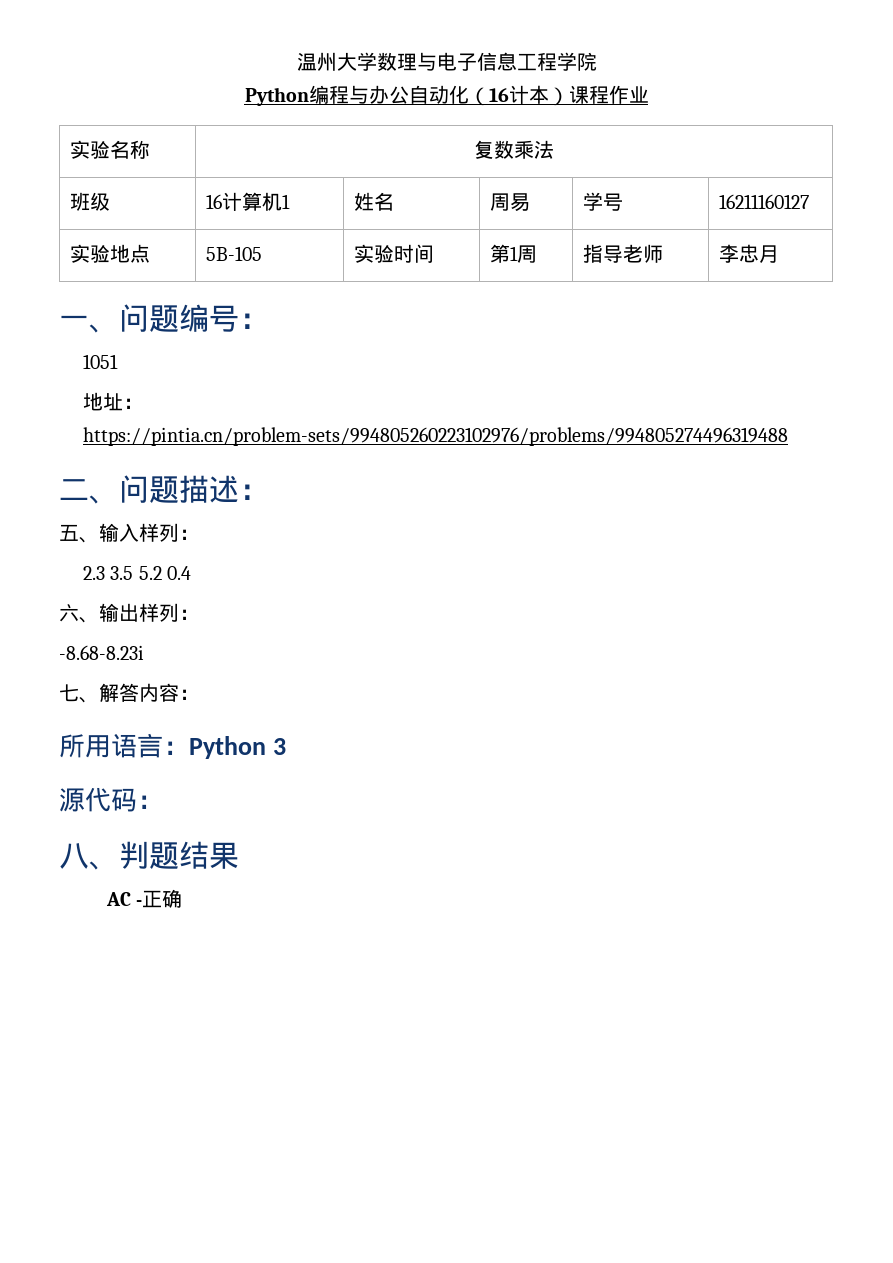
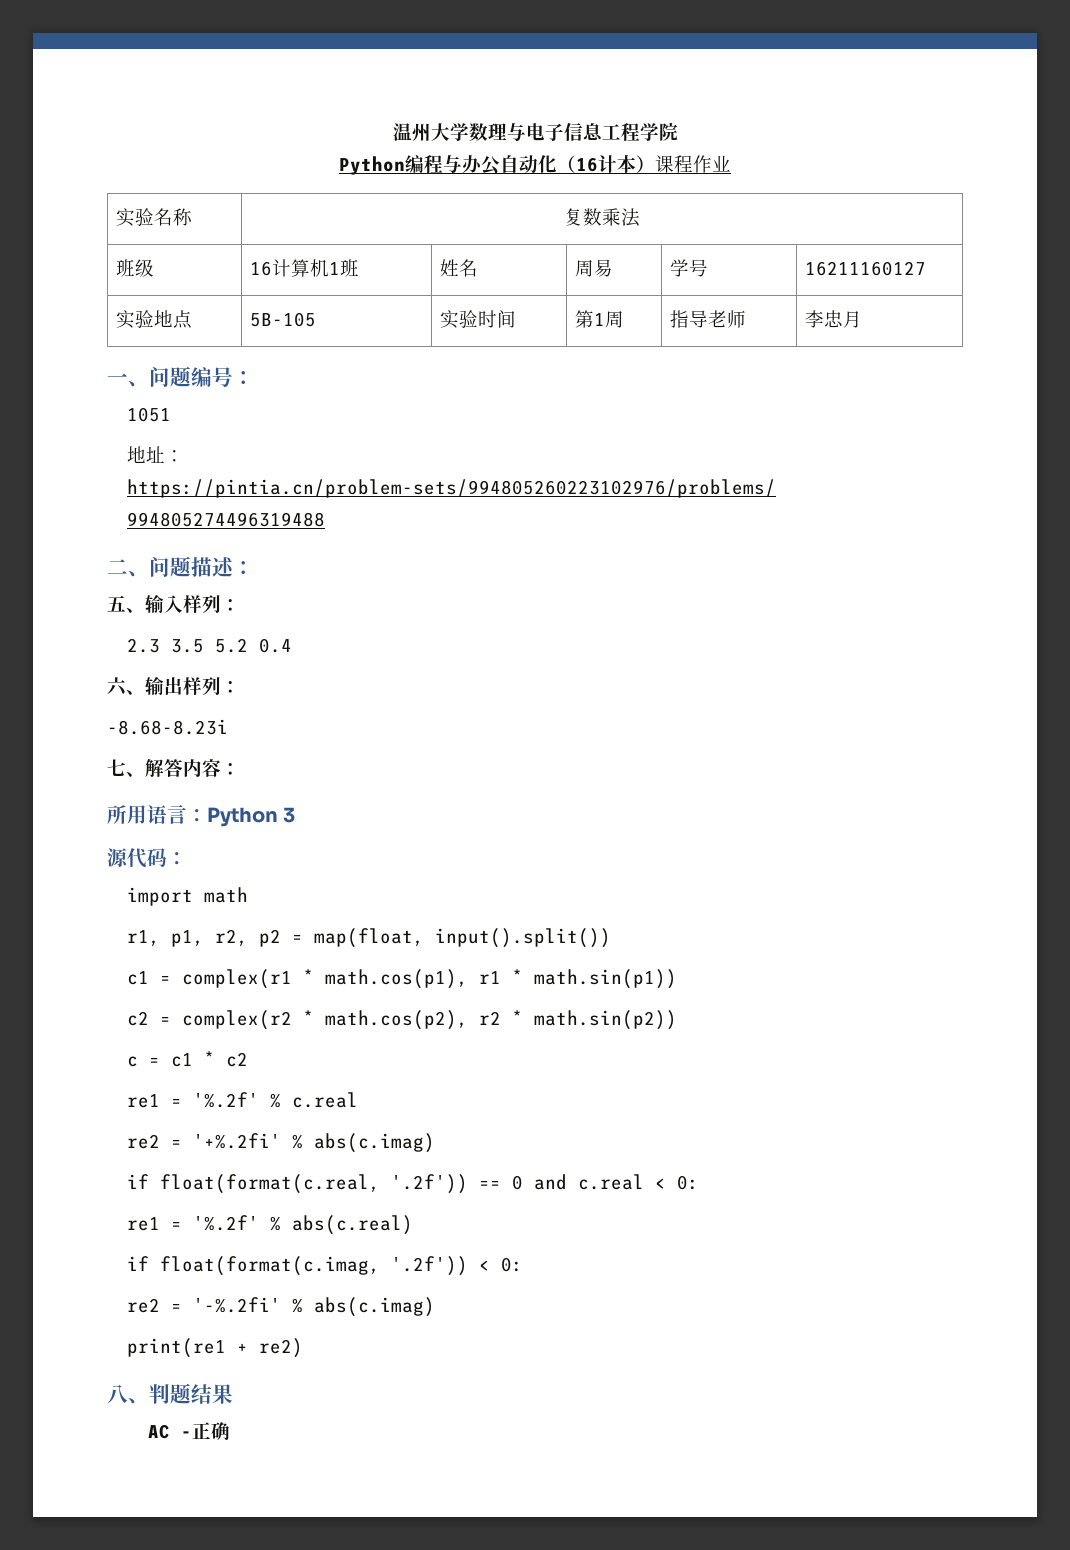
- 班级 | 16计算机1 | 姓名 | 周易 | 学号 | 16211160127
+ 班级 | 16计算机1班 | 姓名 | 周易 | 学号 | 16211160127
+ import math
+ r1, p1, r2, p2 = map(float, input().split())
+ c1 = complex(r1 * math.cos(p1), r1 * math.sin(p1))
+ c2 = complex(r2 * math.cos(p2), r2 * math.sin(p2))
+ c = c1 * c2
+ re1 = '%.2f' % c.real
+ re2 = '+%.2fi' % abs(c.imag)
+ if float(format(c.real, '.2f')) == 0 and c.real < 0:
+ re1 = '%.2f' % abs(c.real)
+ if float(format(c.imag, '.2f')) < 0:
+ re2 = '-%.2fi' % abs(c.imag)
+ print(re1 + re2)

